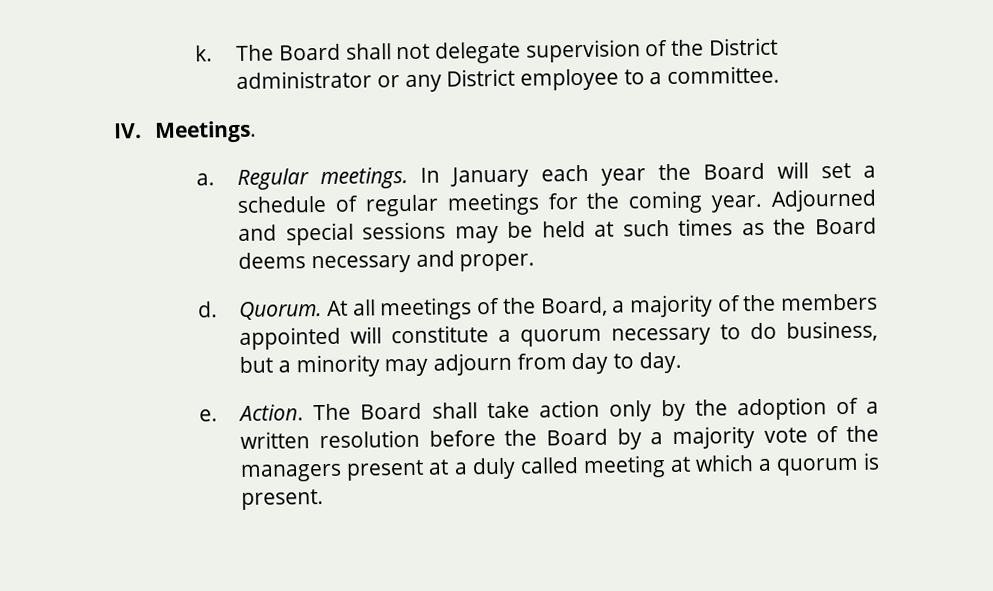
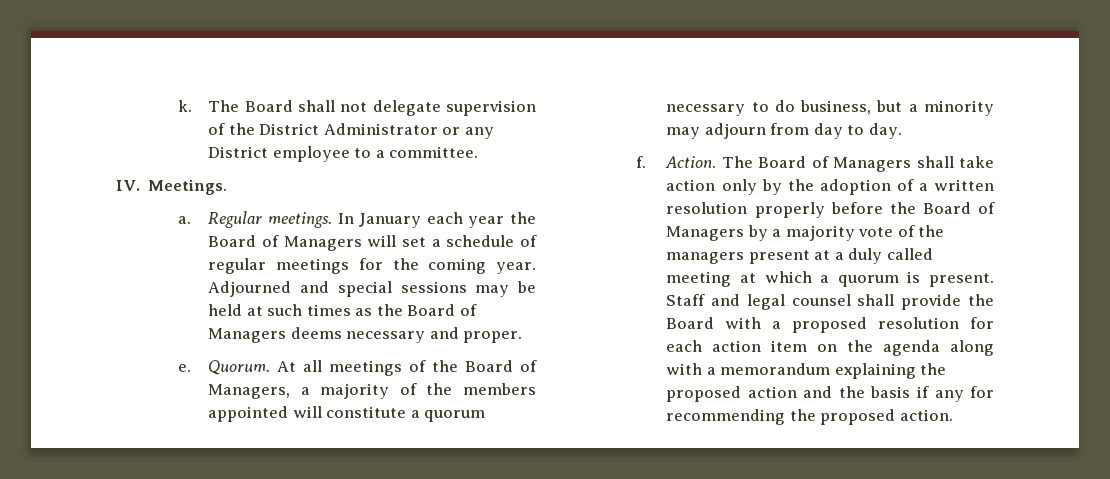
- The Board shall not delegate supervision of the District administrator or any District employee to a committee.
+ The Board shall not delegate supervision of the District Administrator or any District employee to a committee.
- In January each year the Board will set a schedule of regular meetings for the coming year.
+ In January each year the Board of Managers will set a schedule of regular meetings for the coming year.
- Adjourned and special sessions may be held at such times as the Board deems necessary and proper.
+ Adjourned and special sessions may be held at such times as the Board of Managers deems necessary and proper.
- d.
+ e.
- At all meetings of the Board, a majority of the members appointed will constitute a quorum necessary to do business, but a minority may adjourn from day to day.
+ At all meetings of the Board of Managers, a majority of the members appointed will constitute a quorum necessary to do business, but a minority may adjourn from day to day.
- e.
+ f.
- The Board shall take action only by the adoption of a written resolution before the Board by a majority vote of the managers present at a duly called meeting at which a quorum is present.
+ The Board of Managers shall take action only by the adoption of a written resolution properly before the Board of Managers by a majority vote of the managers present at a duly called meeting at which a quorum is present.
+ Staff and legal counsel shall provide the Board with a proposed resolution for each action item on the agenda along with a memorandum explaining the proposed action and the basis if any for recommending the proposed action.

